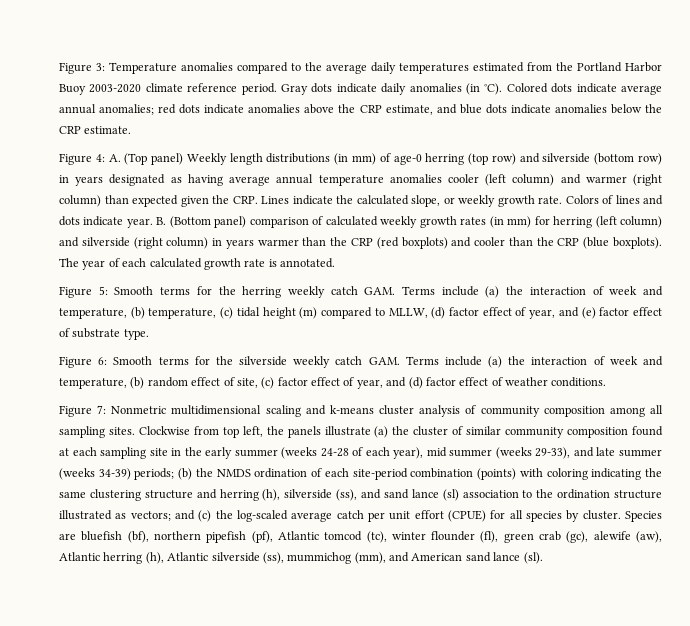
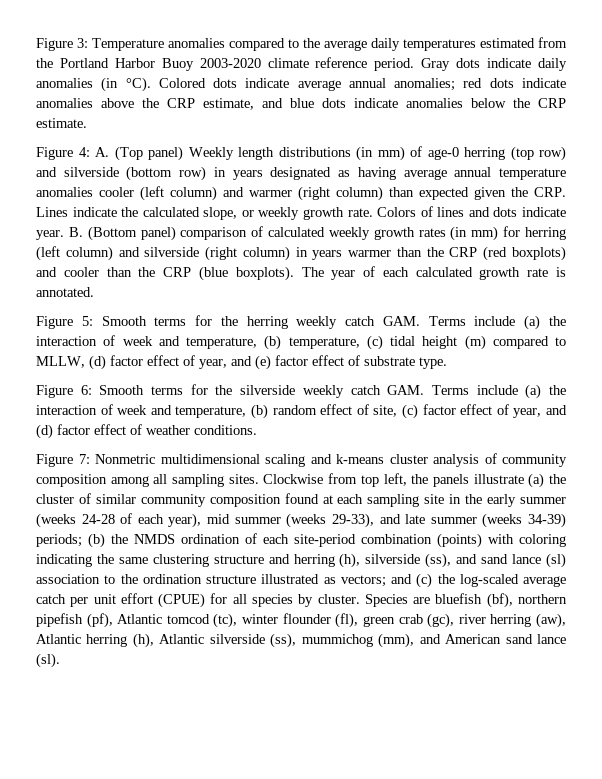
- Species are bluefish (bf), northern pipefish (pf), Atlantic tomcod (tc), winter flounder (fl), green crab (gc), alewife (aw), Atlantic herring (h), Atlantic silverside (ss), mummichog (mm), and American sand lance (sl).
+ Species are bluefish (bf), northern pipefish (pf), Atlantic tomcod (tc), winter flounder (fl), green crab (gc), river herring (aw), Atlantic herring (h), Atlantic silverside (ss), mummichog (mm), and American sand lance (sl).

